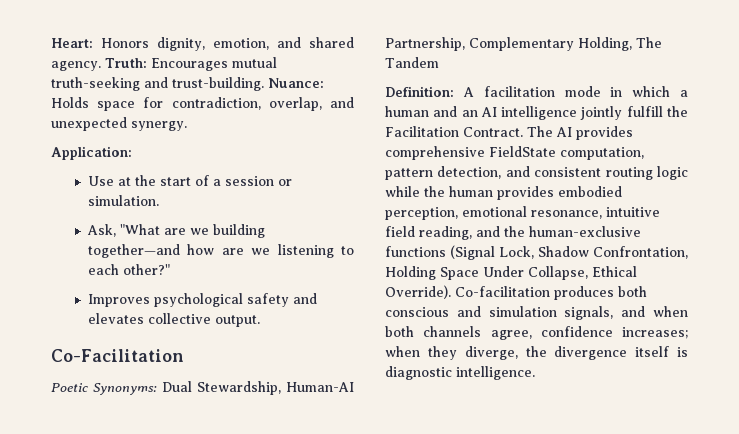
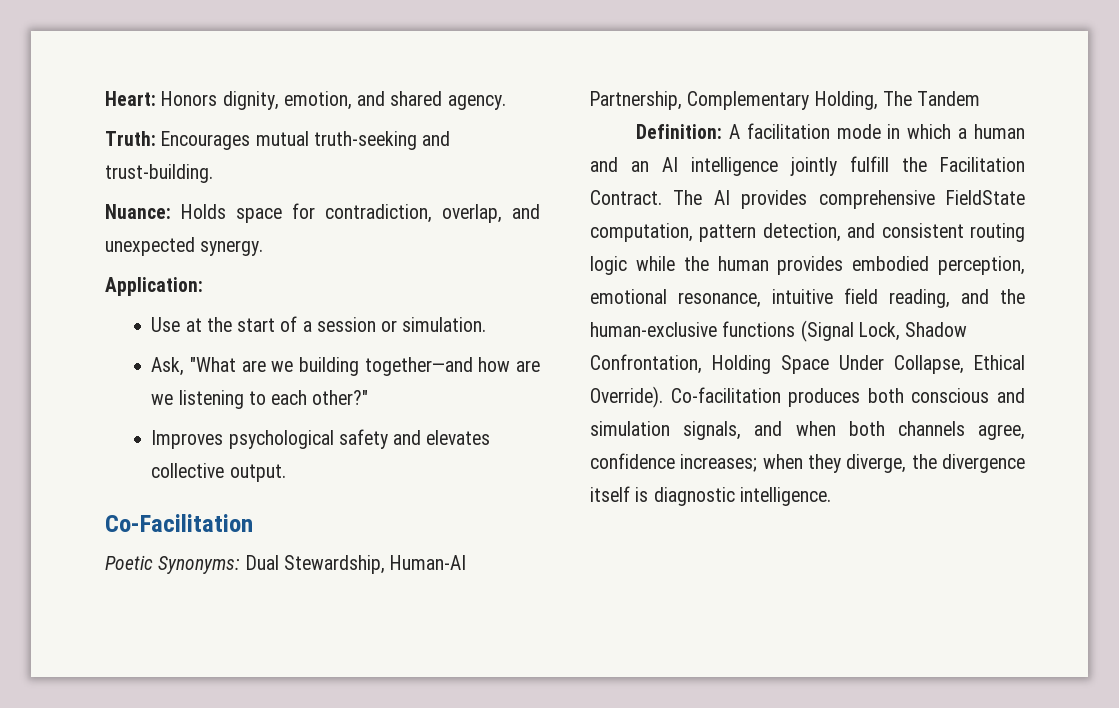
- Heart: Honors dignity, emotion, and shared agency. Truth: Encourages mutual truth-seeking and trust-building. Nuance: Holds space for contradiction, overlap, and unexpected synergy.
+ Heart: Honors dignity, emotion, and shared agency.
+ Truth: Encourages mutual truth-seeking and trust-building.
+ Nuance: Holds space for contradiction, overlap, and unexpected synergy.

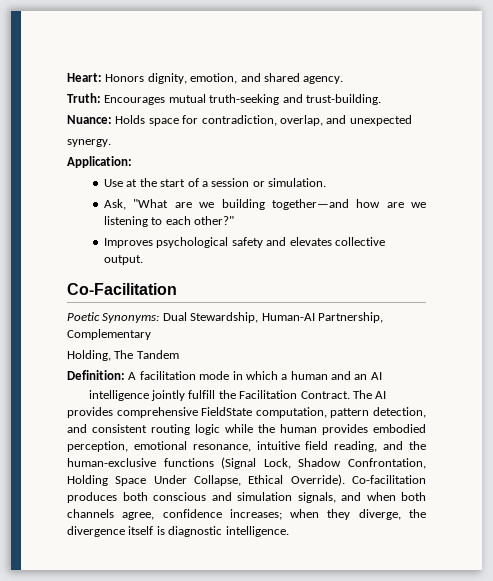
- Nuance: Holds space for contradiction, overlap, and unexpected synergy.
+ Nuance: Holds space for contradiction, overlap, and unexpected
+ synergy.
- Poetic Synonyms: Dual Stewardship, Human-AI Partnership, Complementary Holding, The Tandem
+ Poetic Synonyms: Dual Stewardship, Human-AI Partnership, Complementary
+ Holding, The Tandem
- Definition: A facilitation mode in which a human and an AI intelligence jointly fulfill the Facilitation Contract.
+ Definition: A facilitation mode in which a human and an AI
+ intelligence jointly fulfill the Facilitation Contract.

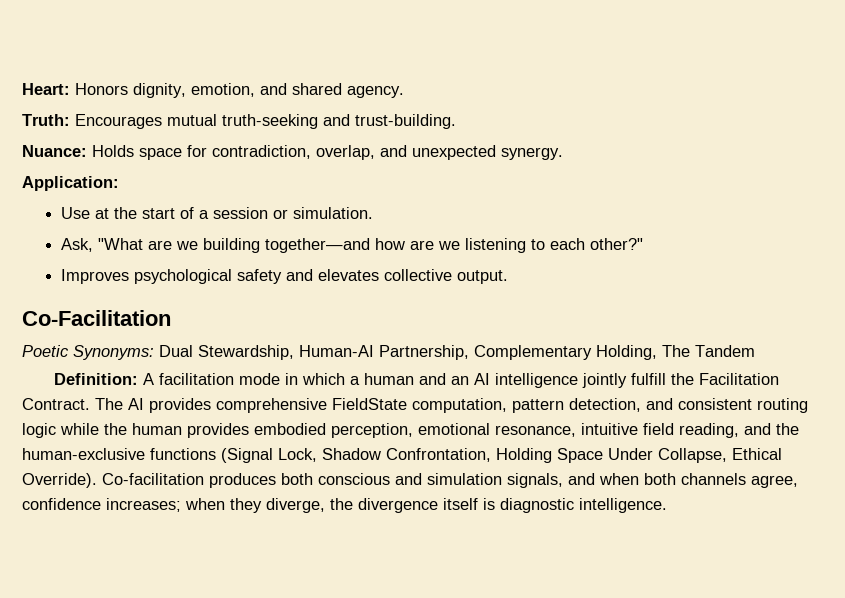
- Nuance: Holds space for contradiction, overlap, and unexpected
- synergy.
+ Nuance: Holds space for contradiction, overlap, and unexpected synergy.
- Poetic Synonyms: Dual Stewardship, Human-AI Partnership, Complementary
- Holding, The Tandem
+ Poetic Synonyms: Dual Stewardship, Human-AI Partnership, Complementary Holding, The Tandem
- Definition: A facilitation mode in which a human and an AI
- intelligence jointly fulfill the Facilitation Contract.
+ Definition: A facilitation mode in which a human and an AI intelligence jointly fulfill the Facilitation Contract.

